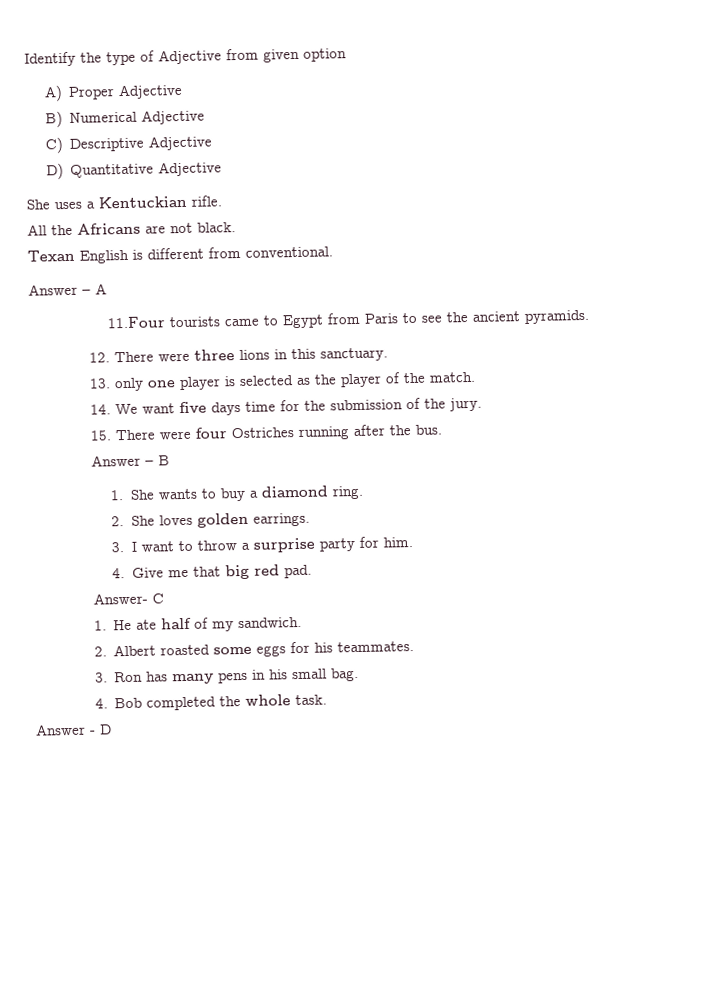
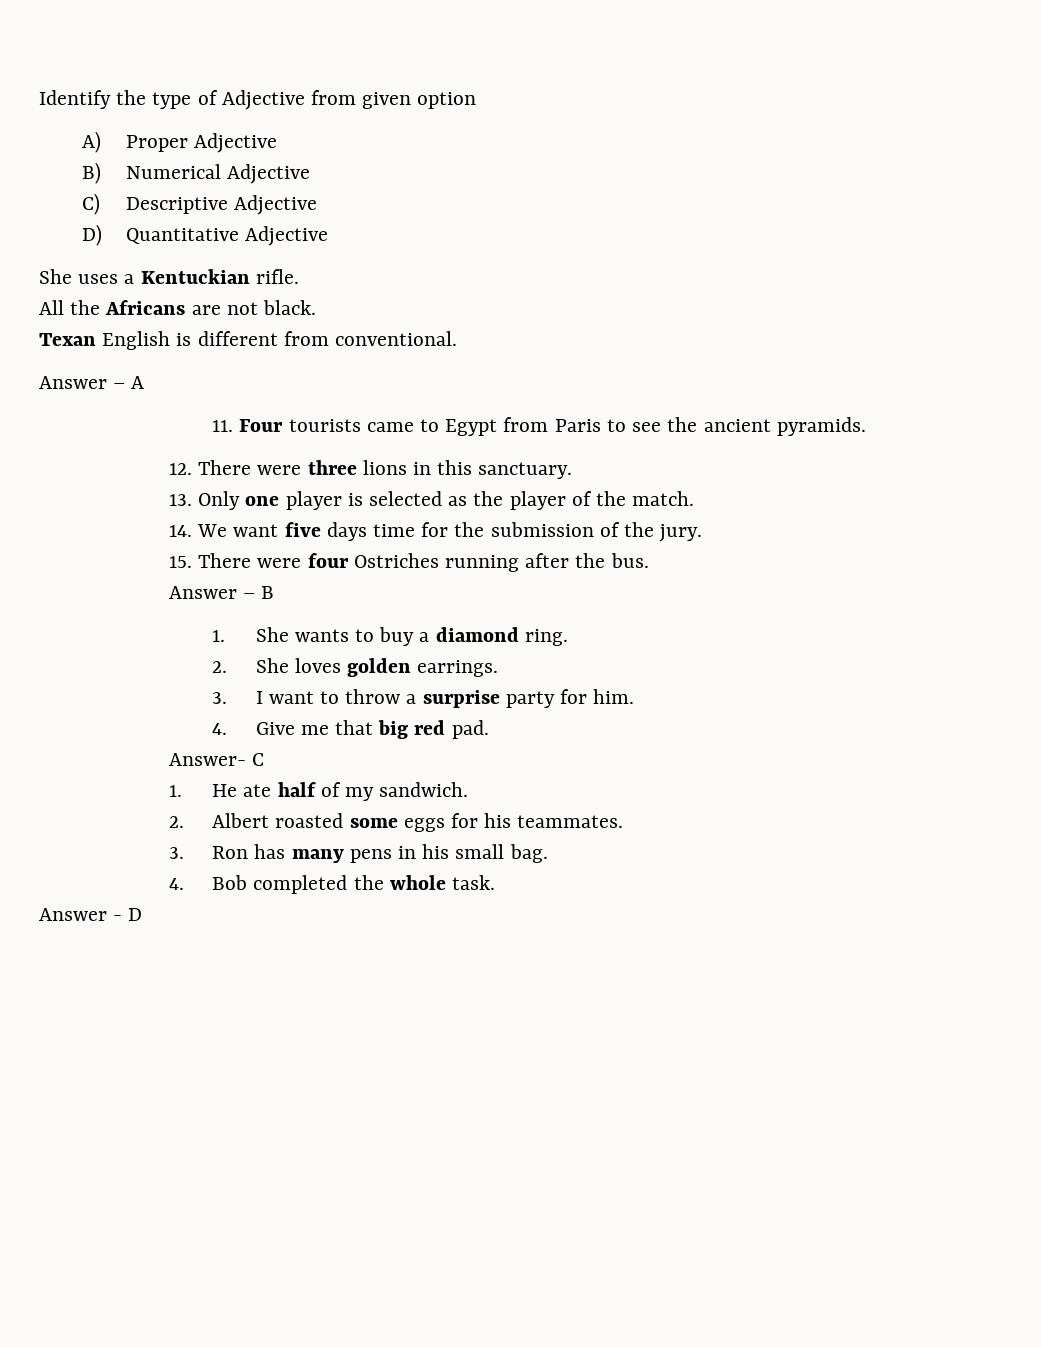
- 11.Four tourists came to Egypt from Paris to see the ancient pyramids.
+ 11. Four tourists came to Egypt from Paris to see the ancient pyramids.
- 13. only one player is selected as the player of the match.
+ 13. Only one player is selected as the player of the match.

